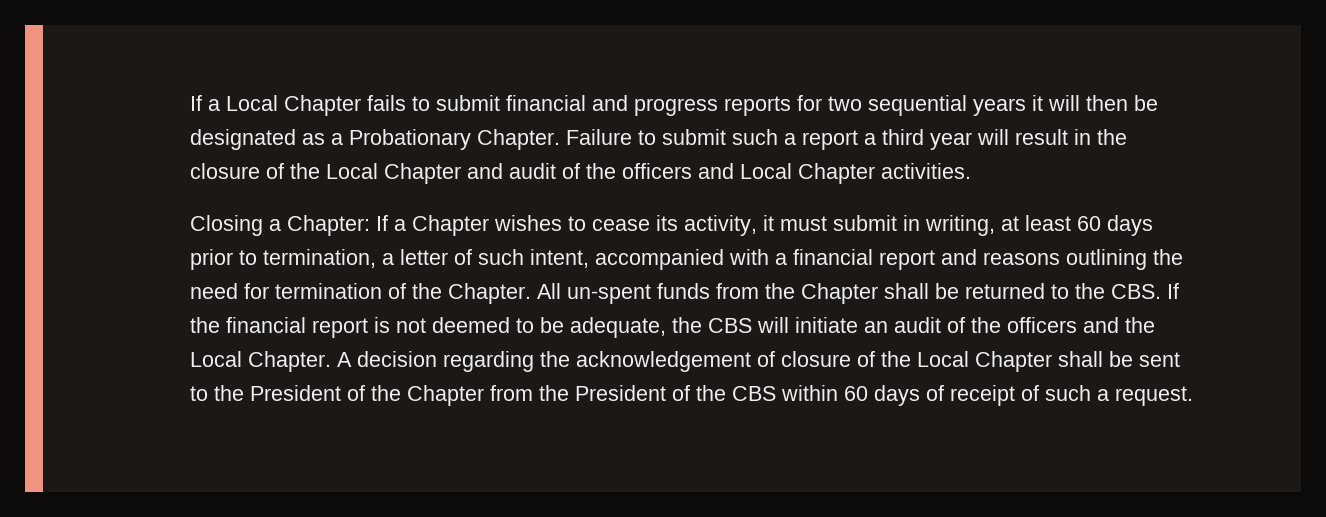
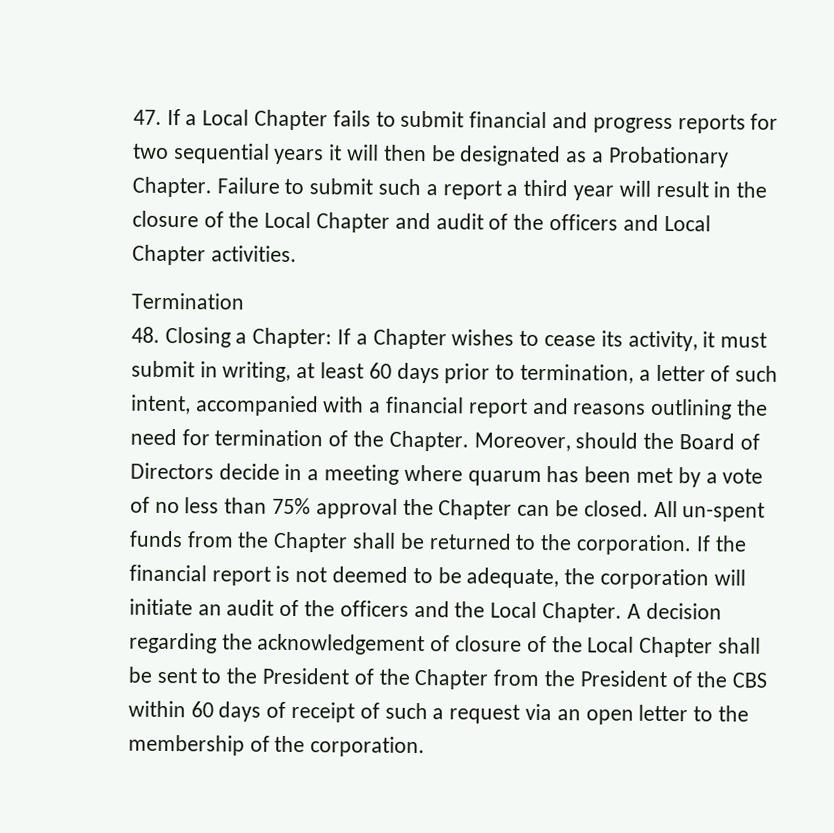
- If a Local Chapter fails to submit financial and progress reports for two sequential years it will then be designated as a Probationary Chapter.
+ 47. If a Local Chapter fails to submit financial and progress reports for two sequential years it will then be designated as a Probationary Chapter.
- Closing a Chapter: If a Chapter wishes to cease its activity, it must submit in writing, at least 60 days prior to termination, a letter of such intent, accompanied with a financial report and reasons outlining the need for termination of the Chapter.
+ Termination
+ 48. Closing a Chapter: If a Chapter wishes to cease its activity, it must submit in writing, at least 60 days prior to termination, a letter of such intent, accompanied with a financial report and reasons outlining the need for termination of the Chapter.
+ Moreover, should the Board of Directors decide in a meeting where quarum has been met by a vote of no less than 75% approval the Chapter can be closed.
- All un-spent funds from the Chapter shall be returned to the CBS. If the financial report is not deemed to be adequate, the CBS will initiate an audit of the officers and the Local Chapter.
+ All un-spent funds from the Chapter shall be returned to the corporation. If the financial report is not deemed to be adequate, the corporation will initiate an audit of the officers and the Local Chapter.
- A decision regarding the acknowledgement of closure of the Local Chapter shall be sent to the President of the Chapter from the President of the CBS within 60 days of receipt of such a request.
+ A decision regarding the acknowledgement of closure of the Local Chapter shall be sent to the President of the Chapter from the President of the CBS within 60 days of receipt of such a request via an open letter to the membership of the corporation.

